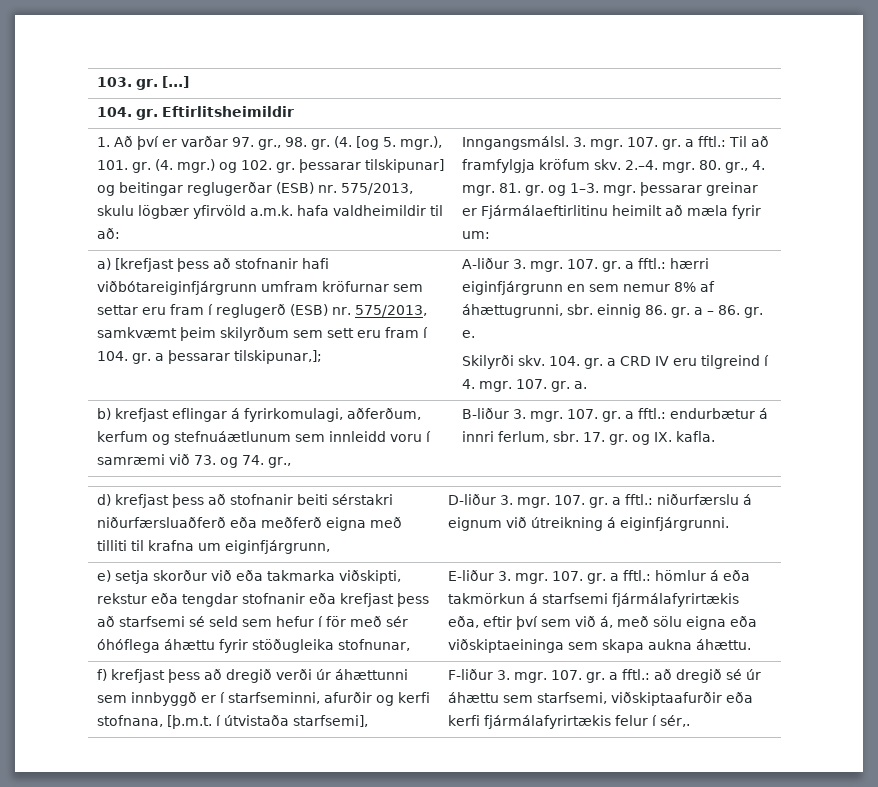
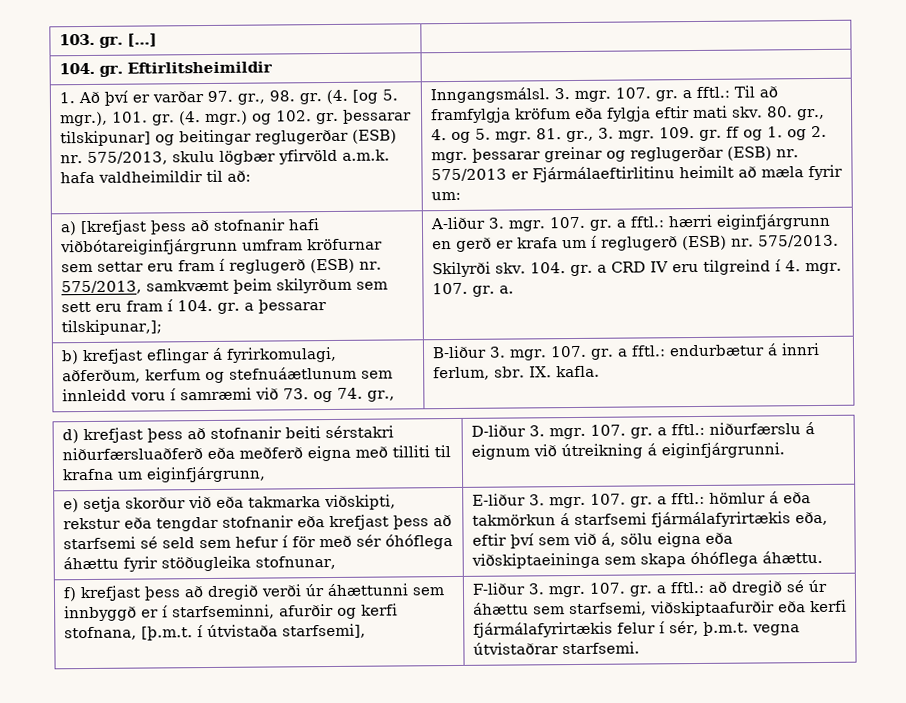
- 107. gr. a fftl.: Til að framfylgja kröfum skv. 2.–4. mgr. 80. gr., 4. mgr. 81. gr. og 1–3. mgr. þessarar greinar er Fjármálaeftirlitinu heimilt að mæla fyrir um:
+ 107. gr. a fftl.: Til að framfylgja kröfum eða fylgja eftir mati skv. 80. gr., 4. og 5. mgr. 81. gr., 3. mgr. 109. gr. ff og 1. og 2. mgr. þessarar greinar og reglugerðar (ESB) nr. 575/2013 er Fjármálaeftirlitinu heimilt að mæla fyrir um:
- 107. gr. a fftl.: hærri eiginfjárgrunn en sem nemur 8% af áhættugrunni, sbr. einnig 86. gr. a – 86. gr. e.
+ 107. gr. a fftl.: hærri eiginfjárgrunn en gerð er krafa um í reglugerð (ESB) nr. 575/2013.
- b) krefjast eflingar á fyrirkomulagi, aðferðum, kerfum og stefnuáætlunum sem innleidd voru í samræmi við 73. og 74. gr., | B-liður 3. mgr. 107. gr. a fftl.: endurbætur á innri ferlum, sbr. 17. gr. og IX. kafla.
+ b) krefjast eflingar á fyrirkomulagi, aðferðum, kerfum og stefnuáætlunum sem innleidd voru í samræmi við 73. og 74. gr., | B-liður 3. mgr. 107. gr. a fftl.: endurbætur á innri ferlum, sbr. IX. kafla.
- 107. gr. a fftl.: hömlur á eða takmörkun á starfsemi fjármálafyrirtækis eða, eftir því sem við á, með sölu eigna eða viðskiptaeininga sem skapa aukna áhættu.
+ 107. gr. a fftl.: hömlur á eða takmörkun á starfsemi fjármálafyrirtækis eða, eftir því sem við á, sölu eigna eða viðskiptaeininga sem skapa óhóflega áhættu.
- 107. gr. a fftl.: að dregið sé úr áhættu sem starfsemi, viðskiptaafurðir eða kerfi fjármálafyrirtækis felur í sér,.
+ 107. gr. a fftl.: að dregið sé úr áhættu sem starfsemi, viðskiptaafurðir eða kerfi fjármálafyrirtækis felur í sér, þ.m.t. vegna útvistaðrar starfsemi.

